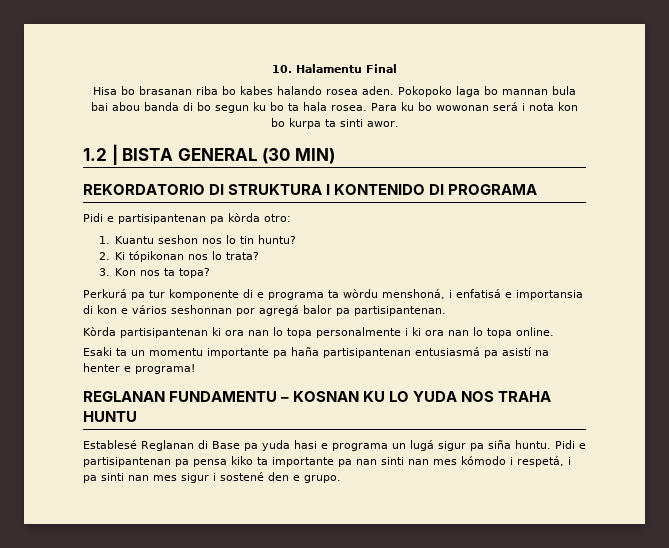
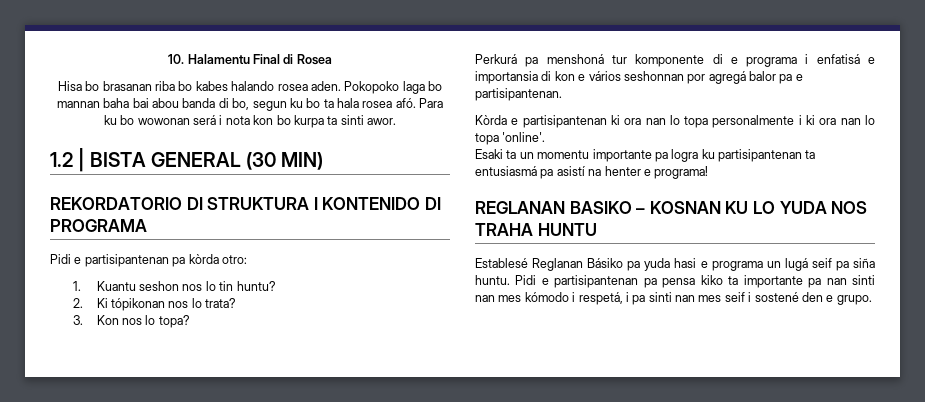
- 10. Halamentu Final
+ 10. Halamentu Final di Rosea
- Pokopoko laga bo mannan bula bai abou banda di bo segun ku bo ta hala rosea.
+ Pokopoko laga bo mannan baha bai abou banda di bo, segun ku bo ta hala rosea afó.
- 3. Kon nos ta topa?
+ 3. Kon nos lo topa?
- Perkurá pa tur komponente di e programa ta wòrdu menshoná, i enfatisá e importansia di kon e vários seshonnan por agregá balor pa partisipantenan.
+ Perkurá pa menshoná tur komponente di e programa i enfatisá e importansia di kon e vários seshonnan por agregá balor pa e partisipantenan.
- Kòrda partisipantenan ki ora nan lo topa personalmente i ki ora nan lo topa online.
+ Kòrda e partisipantenan ki ora nan lo topa personalmente i ki ora nan lo topa 'online'.
- Esaki ta un momentu importante pa haña partisipantenan entusiasmá pa asistí na henter e programa!
+ Esaki ta un momentu importante pa logra ku partisipantenan ta entusiasmá pa asistí na henter e programa!
- REGLANAN FUNDAMENTU – KOSNAN KU LO YUDA NOS TRAHA HUNTU
+ REGLANAN BASIKO – KOSNAN KU LO YUDA NOS TRAHA HUNTU
- Establesé Reglanan di Base pa yuda hasi e programa un lugá sigur pa siña huntu.
+ Establesé Reglanan Básiko pa yuda hasi e programa un lugá seif pa siña huntu.
- Pidi e partisipantenan pa pensa kiko ta importante pa nan sinti nan mes kómodo i respetá, i pa sinti nan mes sigur i sostené den e grupo.
+ Pidi e partisipantenan pa pensa kiko ta importante pa nan sinti nan mes kómodo i respetá, i pa sinti nan mes seif i sostené den e grupo.

